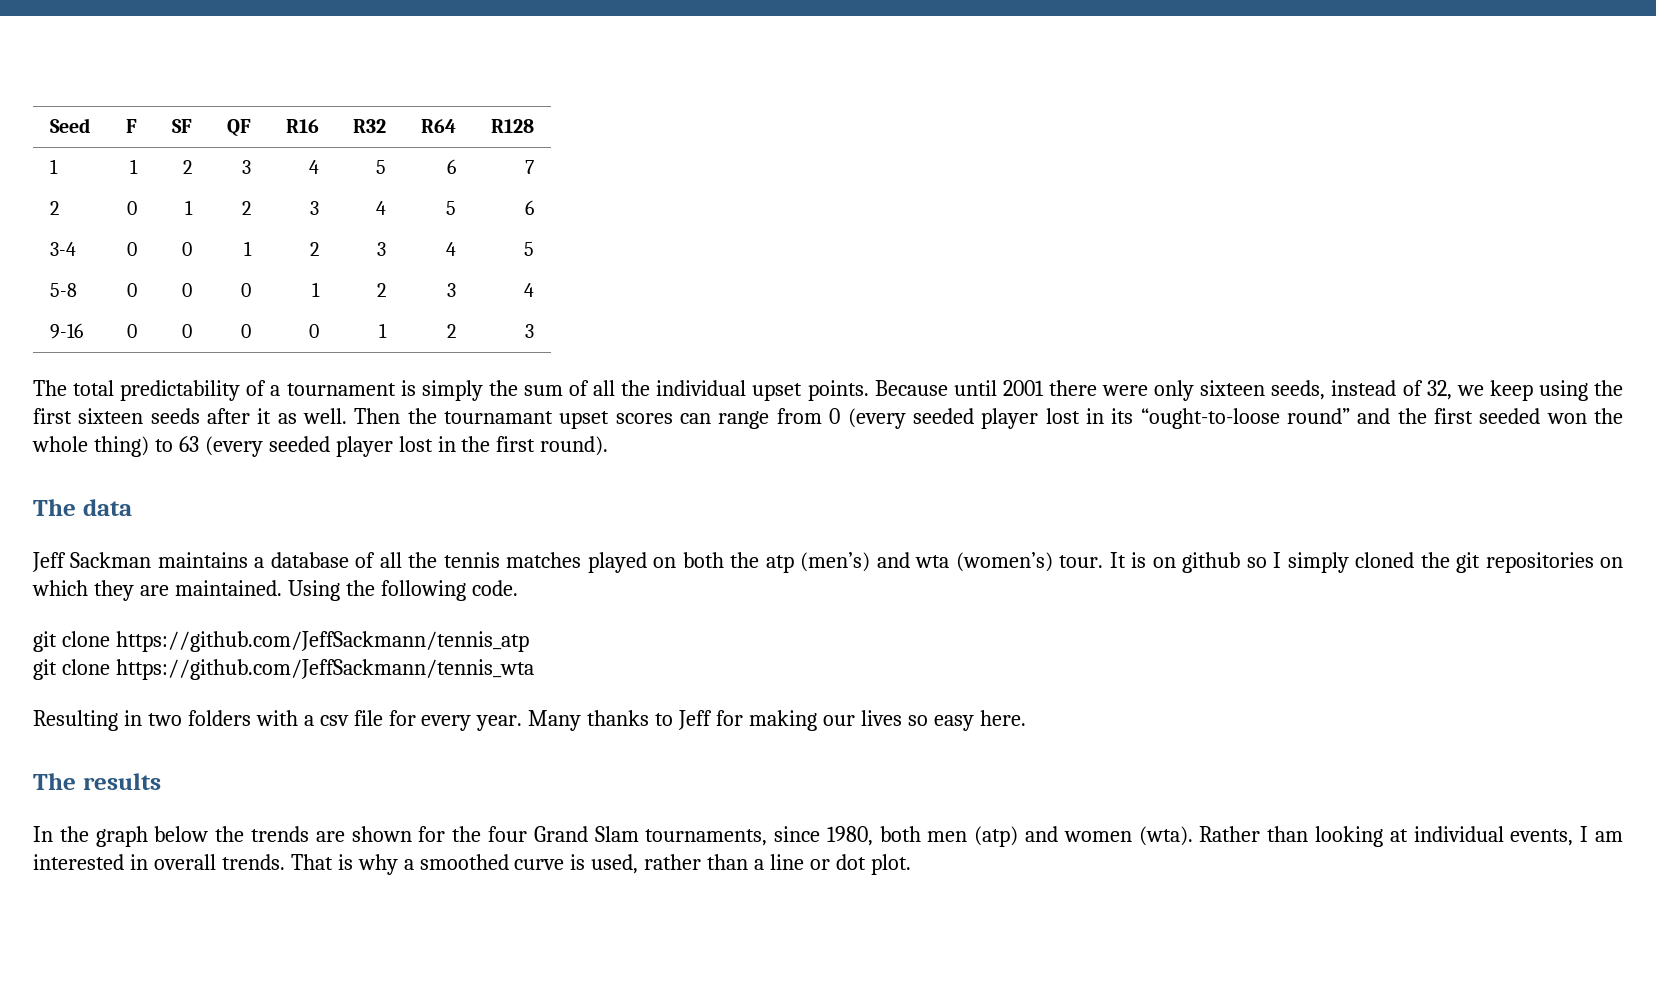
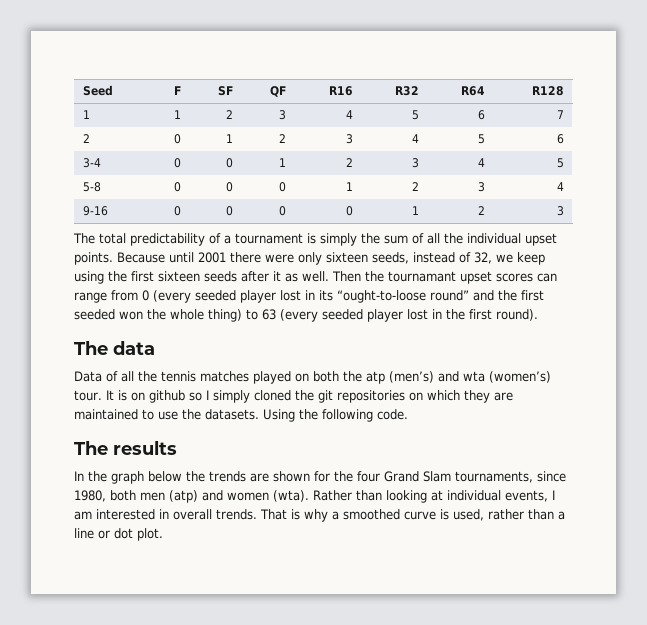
- Jeff Sackman maintains a database of all the tennis matches played on both the atp (men’s) and wta (women’s) tour.
+ Data of all the tennis matches played on both the atp (men’s) and wta (women’s) tour.
- It is on github so I simply cloned the git repositories on which they are maintained.
+ It is on github so I simply cloned the git repositories on which they are maintained to use the datasets.
- git clone https://github.com/JeffSackmann/tennis_atp
- git clone https://github.com/JeffSackmann/tennis_wta
- Resulting in two folders with a csv file for every year. Many thanks to Jeff for making our lives so easy here.

